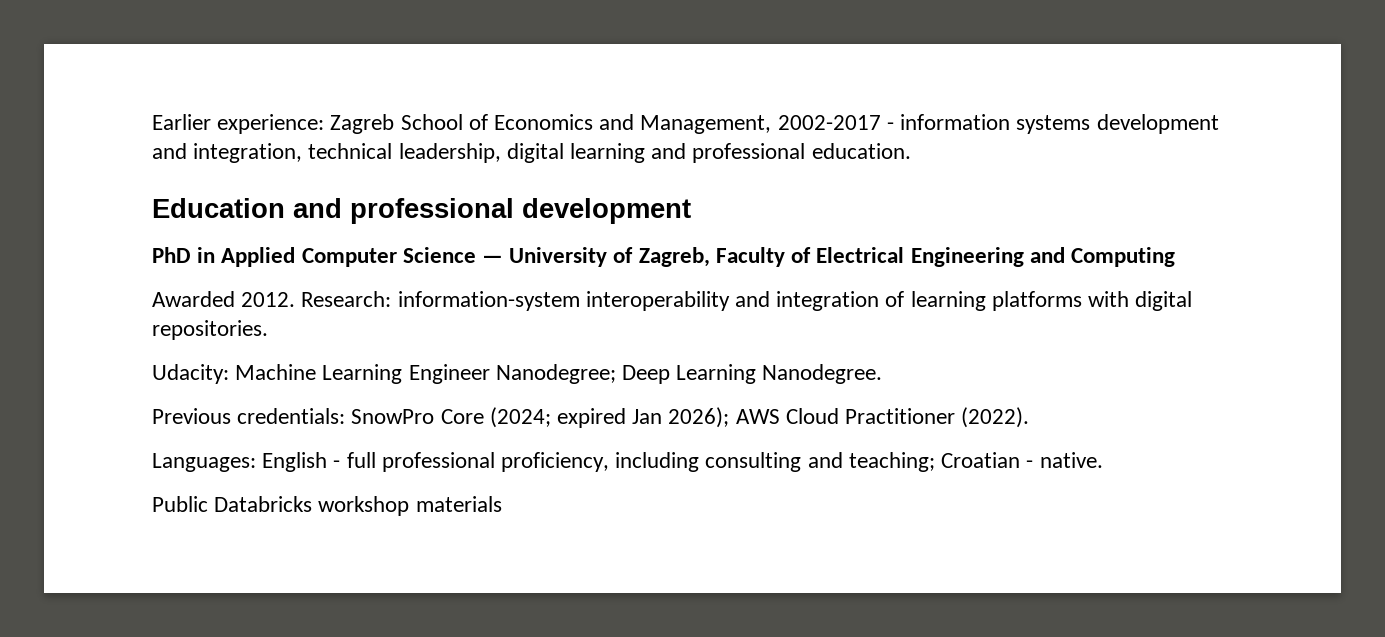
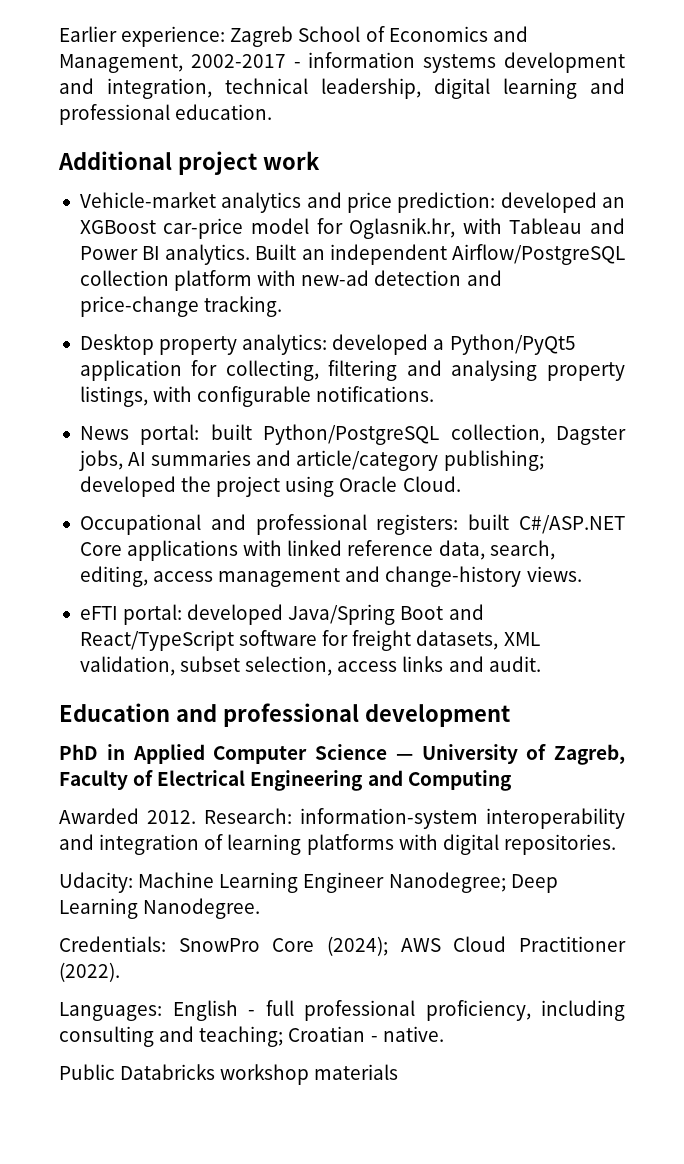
+ Additional project work
+ Vehicle-market analytics and price prediction: developed an XGBoost car-price model for Oglasnik.hr, with Tableau and Power BI analytics. Built an independent Airflow/PostgreSQL collection platform with new-ad detection and price-change tracking.
+ Desktop property analytics: developed a Python/PyQt5 application for collecting, filtering and analysing property listings, with configurable notifications.
+ News portal: built Python/PostgreSQL collection, Dagster jobs, AI summaries and article/category publishing; developed the project using Oracle Cloud.
+ Occupational and professional registers: built C#/ASP.NET Core applications with linked reference data, search, editing, access management and change-history views.
+ eFTI portal: developed Java/Spring Boot and React/TypeScript software for freight datasets, XML validation, subset selection, access links and audit.
- Previous credentials: SnowPro Core (2024; expired Jan 2026); AWS Cloud Practitioner (2022).
+ Credentials: SnowPro Core (2024); AWS Cloud Practitioner (2022).

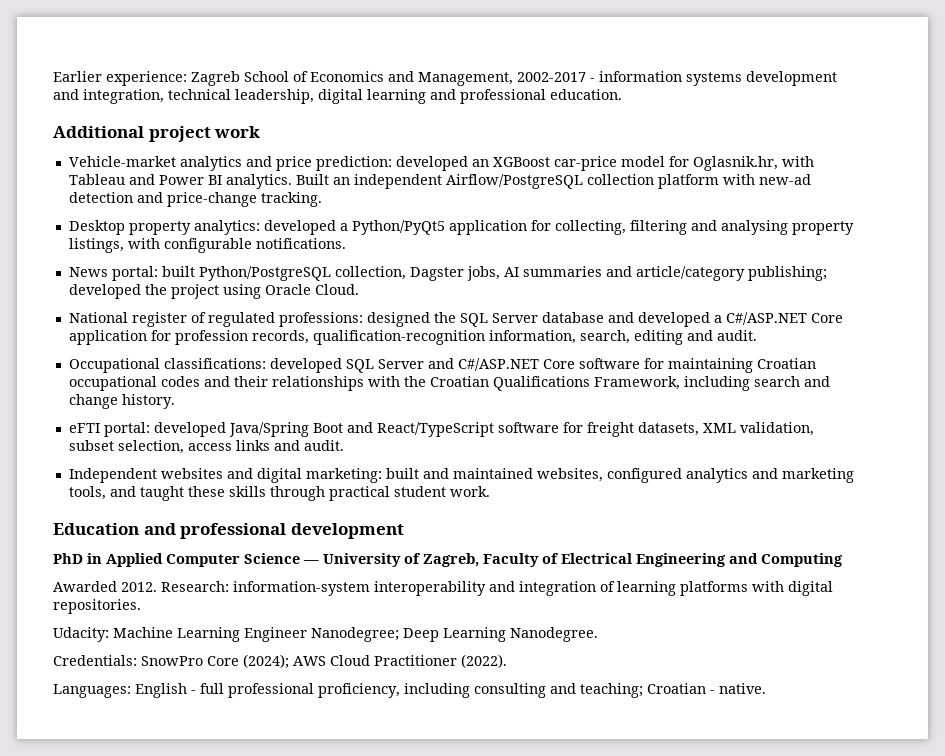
- Occupational and professional registers: built C#/ASP.NET Core applications with linked reference data, search, editing, access management and change-history views.
+ National register of regulated professions: designed the SQL Server database and developed a C#/ASP.NET Core application for profession records, qualification-recognition information, search, editing and audit.
+ Occupational classifications: developed SQL Server and C#/ASP.NET Core software for maintaining Croatian occupational codes and their relationships with the Croatian Qualifications Framework, including search and change history.
+ Independent websites and digital marketing: built and maintained websites, configured analytics and marketing tools, and taught these skills through practical student work.
- Public Databricks workshop materials

